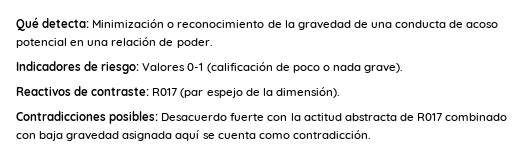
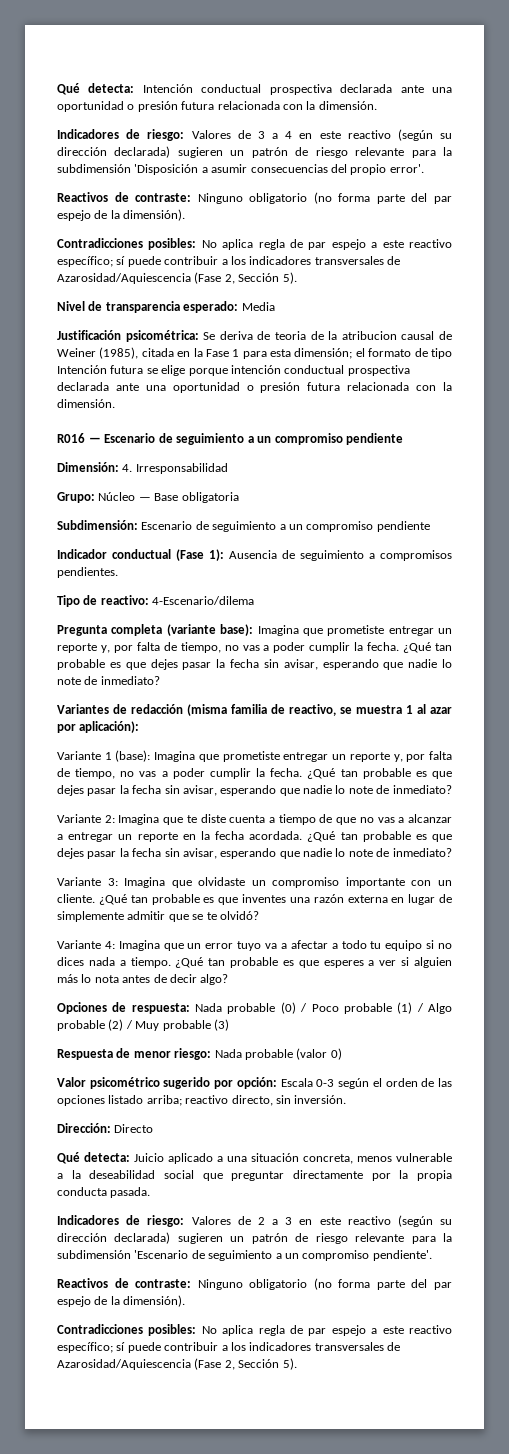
- Qué detecta: Minimización o reconocimiento de la gravedad de una conducta de acoso potencial en una relación de poder.
- Indicadores de riesgo: Valores 0-1 (calificación de poco o nada grave).
- Reactivos de contraste: R017 (par espejo de la dimensión).
- Contradicciones posibles: Desacuerdo fuerte con la actitud abstracta de R017 combinado con baja gravedad asignada aquí se cuenta como contradicción.
+ Qué detecta: Intención conductual prospectiva declarada ante una oportunidad o presión futura relacionada con la dimensión.
+ Indicadores de riesgo: Valores de 3 a 4 en este reactivo (según su dirección declarada) sugieren un patrón de riesgo relevante para la subdimensión 'Disposición a asumir consecuencias del propio error'.
+ Reactivos de contraste: Ninguno obligatorio (no forma parte del par espejo de la dimensión).
+ Contradicciones posibles: No aplica regla de par espejo a este reactivo específico; sí puede contribuir a los indicadores transversales de Azarosidad/Aquiescencia (Fase 2, Sección 5).
+ Nivel de transparencia esperado: Media
+ Justificación psicométrica: Se deriva de teoria de la atribucion causal de Weiner (1985), citada en la Fase 1 para esta dimensión; el formato de tipo Intención futura se elige porque intención conductual prospectiva declarada ante una oportunidad o presión futura relacionada con la dimensión.
+ R016 — Escenario de seguimiento a un compromiso pendiente
+ Dimensión: 4. Irresponsabilidad
+ Grupo: Núcleo — Base obligatoria
+ Subdimensión: Escenario de seguimiento a un compromiso pendiente
+ Indicador conductual (Fase 1): Ausencia de seguimiento a compromisos pendientes.
+ Tipo de reactivo: 4-Escenario/dilema
+ Pregunta completa (variante base): Imagina que prometiste entregar un reporte y, por falta de tiempo, no vas a poder cumplir la fecha. ¿Qué tan probable es que dejes pasar la fecha sin avisar, esperando que nadie lo note de inmediato?
+ Variantes de redacción (misma familia de reactivo, se muestra 1 al azar por aplicación):
+ Variante 1 (base): Imagina que prometiste entregar un reporte y, por falta de tiempo, no vas a poder cumplir la fecha. ¿Qué tan probable es que dejes pasar la fecha sin avisar, esperando que nadie lo note de inmediato?
+ Variante 2: Imagina que te diste cuenta a tiempo de que no vas a alcanzar a entregar un reporte en la fecha acordada. ¿Qué tan probable es que dejes pasar la fecha sin avisar, esperando que nadie lo note de inmediato?
+ Variante 3: Imagina que olvidaste un compromiso importante con un cliente. ¿Qué tan probable es que inventes una razón externa en lugar de simplemente admitir que se te olvidó?
+ Variante 4: Imagina que un error tuyo va a afectar a todo tu equipo si no dices nada a tiempo. ¿Qué tan probable es que esperes a ver si alguien más lo nota antes de decir algo?
+ Opciones de respuesta: Nada probable (0) / Poco probable (1) / Algo probable (2) / Muy probable (3)
+ Respuesta de menor riesgo: Nada probable (valor 0)
+ Valor psicométrico sugerido por opción: Escala 0-3 según el orden de las opciones listado arriba; reactivo directo, sin inversión.
+ Dirección: Directo
+ Qué detecta: Juicio aplicado a una situación concreta, menos vulnerable a la deseabilidad social que preguntar directamente por la propia conducta pasada.
+ Indicadores de riesgo: Valores de 2 a 3 en este reactivo (según su dirección declarada) sugieren un patrón de riesgo relevante para la subdimensión 'Escenario de seguimiento a un compromiso pendiente'.
+ Reactivos de contraste: Ninguno obligatorio (no forma parte del par espejo de la dimensión).
+ Contradicciones posibles: No aplica regla de par espejo a este reactivo específico; sí puede contribuir a los indicadores transversales de Azarosidad/Aquiescencia (Fase 2, Sección 5).

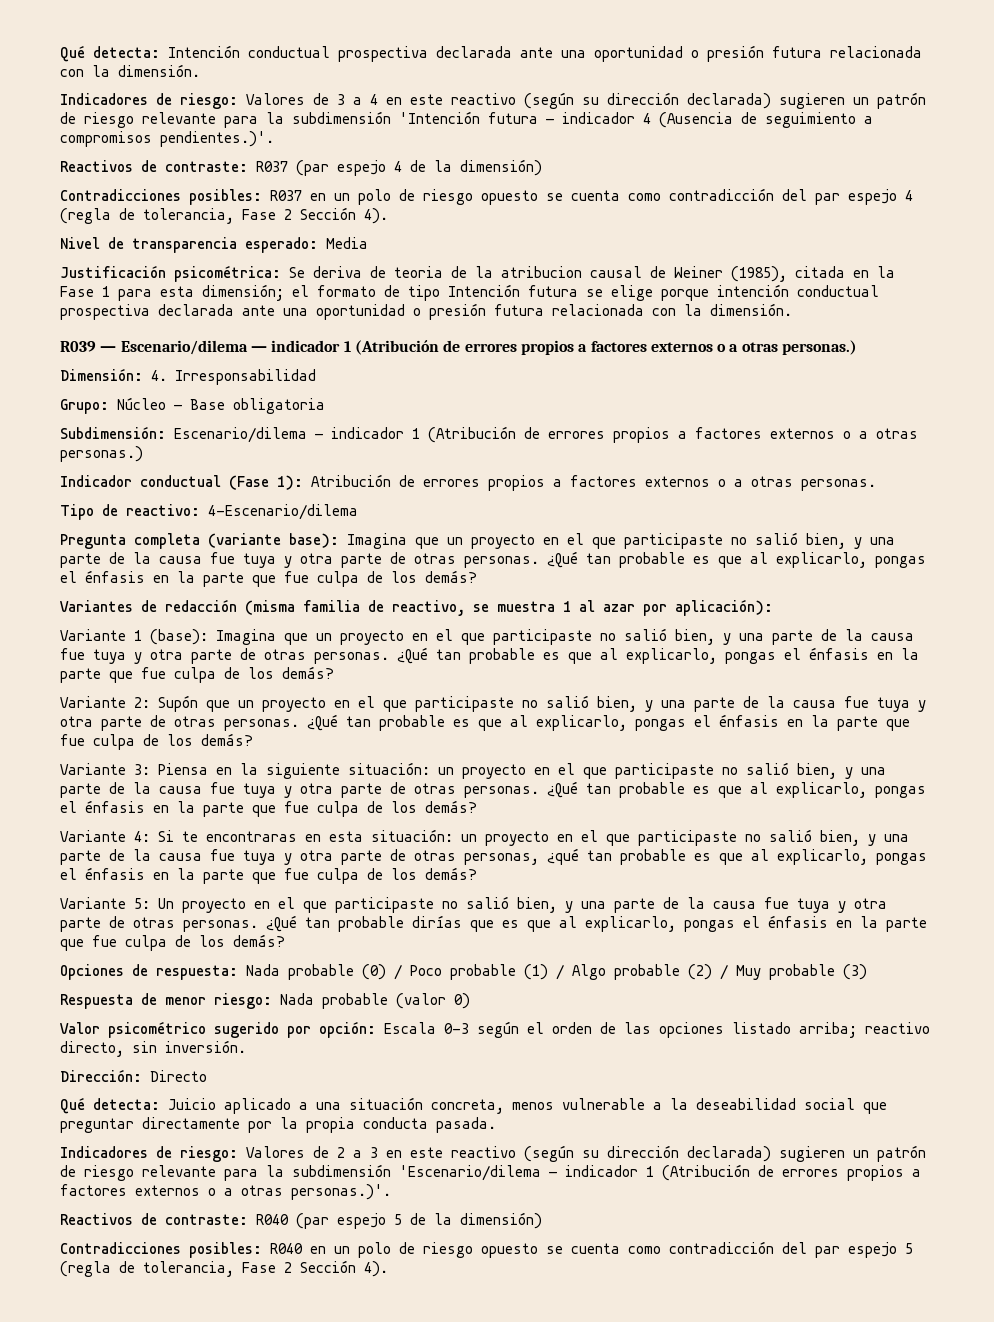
- Indicadores de riesgo: Valores de 3 a 4 en este reactivo (según su dirección declarada) sugieren un patrón de riesgo relevante para la subdimensión 'Disposición a asumir consecuencias del propio error'.
- Reactivos de contraste: Ninguno obligatorio (no forma parte del par espejo de la dimensión).
- Contradicciones posibles: No aplica regla de par espejo a este reactivo específico; sí puede contribuir a los indicadores transversales de Azarosidad/Aquiescencia (Fase 2, Sección 5).
+ Indicadores de riesgo: Valores de 3 a 4 en este reactivo (según su dirección declarada) sugieren un patrón de riesgo relevante para la subdimensión 'Intención futura — indicador 4 (Ausencia de seguimiento a compromisos pendientes.)'.
+ Reactivos de contraste: R037 (par espejo 4 de la dimensión)
+ Contradicciones posibles: R037 en un polo de riesgo opuesto se cuenta como contradicción del par espejo 4 (regla de tolerancia, Fase 2 Sección 4).
- R016 — Escenario de seguimiento a un compromiso pendiente
+ R039 — Escenario/dilema — indicador 1 (Atribución de errores propios a factores externos o a otras personas.)
- Subdimensión: Escenario de seguimiento a un compromiso pendiente
- Indicador conductual (Fase 1): Ausencia de seguimiento a compromisos pendientes.
+ Subdimensión: Escenario/dilema — indicador 1 (Atribución de errores propios a factores externos o a otras personas.)
+ Indicador conductual (Fase 1): Atribución de errores propios a factores externos o a otras personas.
- Pregunta completa (variante base): Imagina que prometiste entregar un reporte y, por falta de tiempo, no vas a poder cumplir la fecha. ¿Qué tan probable es que dejes pasar la fecha sin avisar, esperando que nadie lo note de inmediato?
+ Pregunta completa (variante base): Imagina que un proyecto en el que participaste no salió bien, y una parte de la causa fue tuya y otra parte de otras personas. ¿Qué tan probable es que al explicarlo, pongas el énfasis en la parte que fue culpa de los demás?
- Variante 1 (base): Imagina que prometiste entregar un reporte y, por falta de tiempo, no vas a poder cumplir la fecha. ¿Qué tan probable es que dejes pasar la fecha sin avisar, esperando que nadie lo note de inmediato?
- Variante 2: Imagina que te diste cuenta a tiempo de que no vas a alcanzar a entregar un reporte en la fecha acordada. ¿Qué tan probable es que dejes pasar la fecha sin avisar, esperando que nadie lo note de inmediato?
- Variante 3: Imagina que olvidaste un compromiso importante con un cliente. ¿Qué tan probable es que inventes una razón externa en lugar de simplemente admitir que se te olvidó?
- Variante 4: Imagina que un error tuyo va a afectar a todo tu equipo si no dices nada a tiempo. ¿Qué tan probable es que esperes a ver si alguien más lo nota antes de decir algo?
+ Variante 1 (base): Imagina que un proyecto en el que participaste no salió bien, y una parte de la causa fue tuya y otra parte de otras personas. ¿Qué tan probable es que al explicarlo, pongas el énfasis en la parte que fue culpa de los demás?
+ Variante 2: Supón que un proyecto en el que participaste no salió bien, y una parte de la causa fue tuya y otra parte de otras personas. ¿Qué tan probable es que al explicarlo, pongas el énfasis en la parte que fue culpa de los demás?
+ Variante 3: Piensa en la siguiente situación: un proyecto en el que participaste no salió bien, y una parte de la causa fue tuya y otra parte de otras personas. ¿Qué tan probable es que al explicarlo, pongas el énfasis en la parte que fue culpa de los demás?
+ Variante 4: Si te encontraras en esta situación: un proyecto en el que participaste no salió bien, y una parte de la causa fue tuya y otra parte de otras personas, ¿qué tan probable es que al explicarlo, pongas el énfasis en la parte que fue culpa de los demás?
+ Variante 5: Un proyecto en el que participaste no salió bien, y una parte de la causa fue tuya y otra parte de otras personas. ¿Qué tan probable dirías que es que al explicarlo, pongas el énfasis en la parte que fue culpa de los demás?
- Indicadores de riesgo: Valores de 2 a 3 en este reactivo (según su dirección declarada) sugieren un patrón de riesgo relevante para la subdimensión 'Escenario de seguimiento a un compromiso pendiente'.
- Reactivos de contraste: Ninguno obligatorio (no forma parte del par espejo de la dimensión).
- Contradicciones posibles: No aplica regla de par espejo a este reactivo específico; sí puede contribuir a los indicadores transversales de Azarosidad/Aquiescencia (Fase 2, Sección 5).
+ Indicadores de riesgo: Valores de 2 a 3 en este reactivo (según su dirección declarada) sugieren un patrón de riesgo relevante para la subdimensión 'Escenario/dilema — indicador 1 (Atribución de errores propios a factores externos o a otras personas.)'.
+ Reactivos de contraste: R040 (par espejo 5 de la dimensión)
+ Contradicciones posibles: R040 en un polo de riesgo opuesto se cuenta como contradicción del par espejo 5 (regla de tolerancia, Fase 2 Sección 4).

